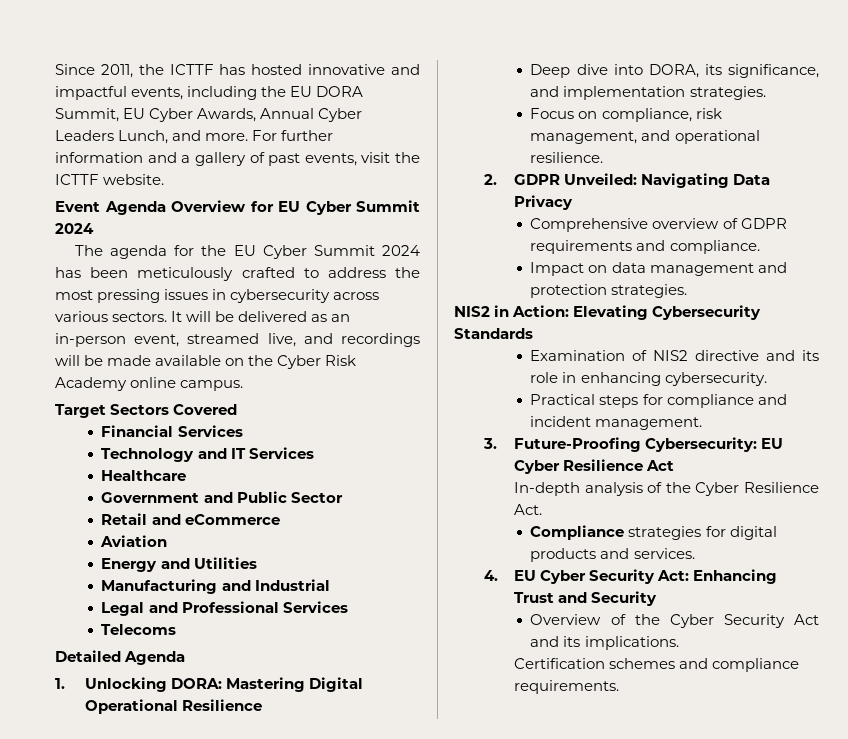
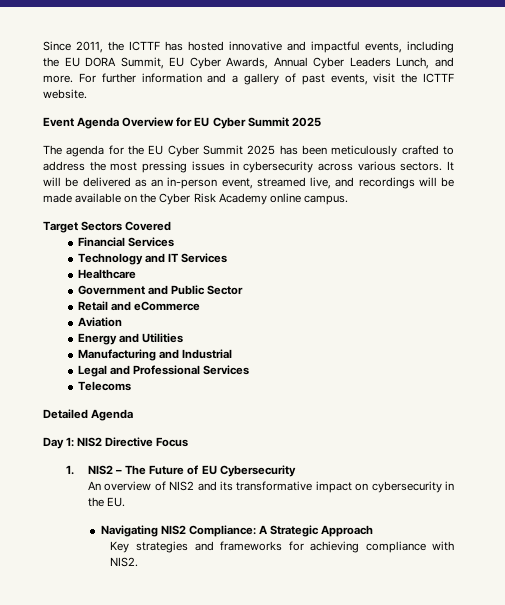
- Event Agenda Overview for EU Cyber Summit 2024
+ Event Agenda Overview for EU Cyber Summit 2025
- The agenda for the EU Cyber Summit 2024 has been meticulously crafted to address the most pressing issues in cybersecurity across various sectors.
+ The agenda for the EU Cyber Summit 2025 has been meticulously crafted to address the most pressing issues in cybersecurity across various sectors.
- 1. Unlocking DORA: Mastering Digital Operational Resilience
- Deep dive into DORA, its significance, and implementation strategies.
- Focus on compliance, risk management, and operational resilience.
- 2. GDPR Unveiled: Navigating Data Privacy
- Comprehensive overview of GDPR requirements and compliance.
- Impact on data management and protection strategies.
- NIS2 in Action: Elevating Cybersecurity Standards
- Examination of NIS2 directive and its role in enhancing cybersecurity.
- Practical steps for compliance and incident management.
- 3. Future-Proofing Cybersecurity: EU Cyber Resilience Act
- In-depth analysis of the Cyber Resilience Act.
- Compliance strategies for digital products and services.
- 4. EU Cyber Security Act: Enhancing Trust and Security
- Overview of the Cyber Security Act and its implications.
- Certification schemes and compliance requirements.
+ Day 1: NIS2 Directive Focus
+ 1. NIS2 – The Future of EU Cybersecurity
+ An overview of NIS2 and its transformative impact on cybersecurity in the EU.
+ Navigating NIS2 Compliance: A Strategic Approach
+ Key strategies and frameworks for achieving compliance with NIS2.

